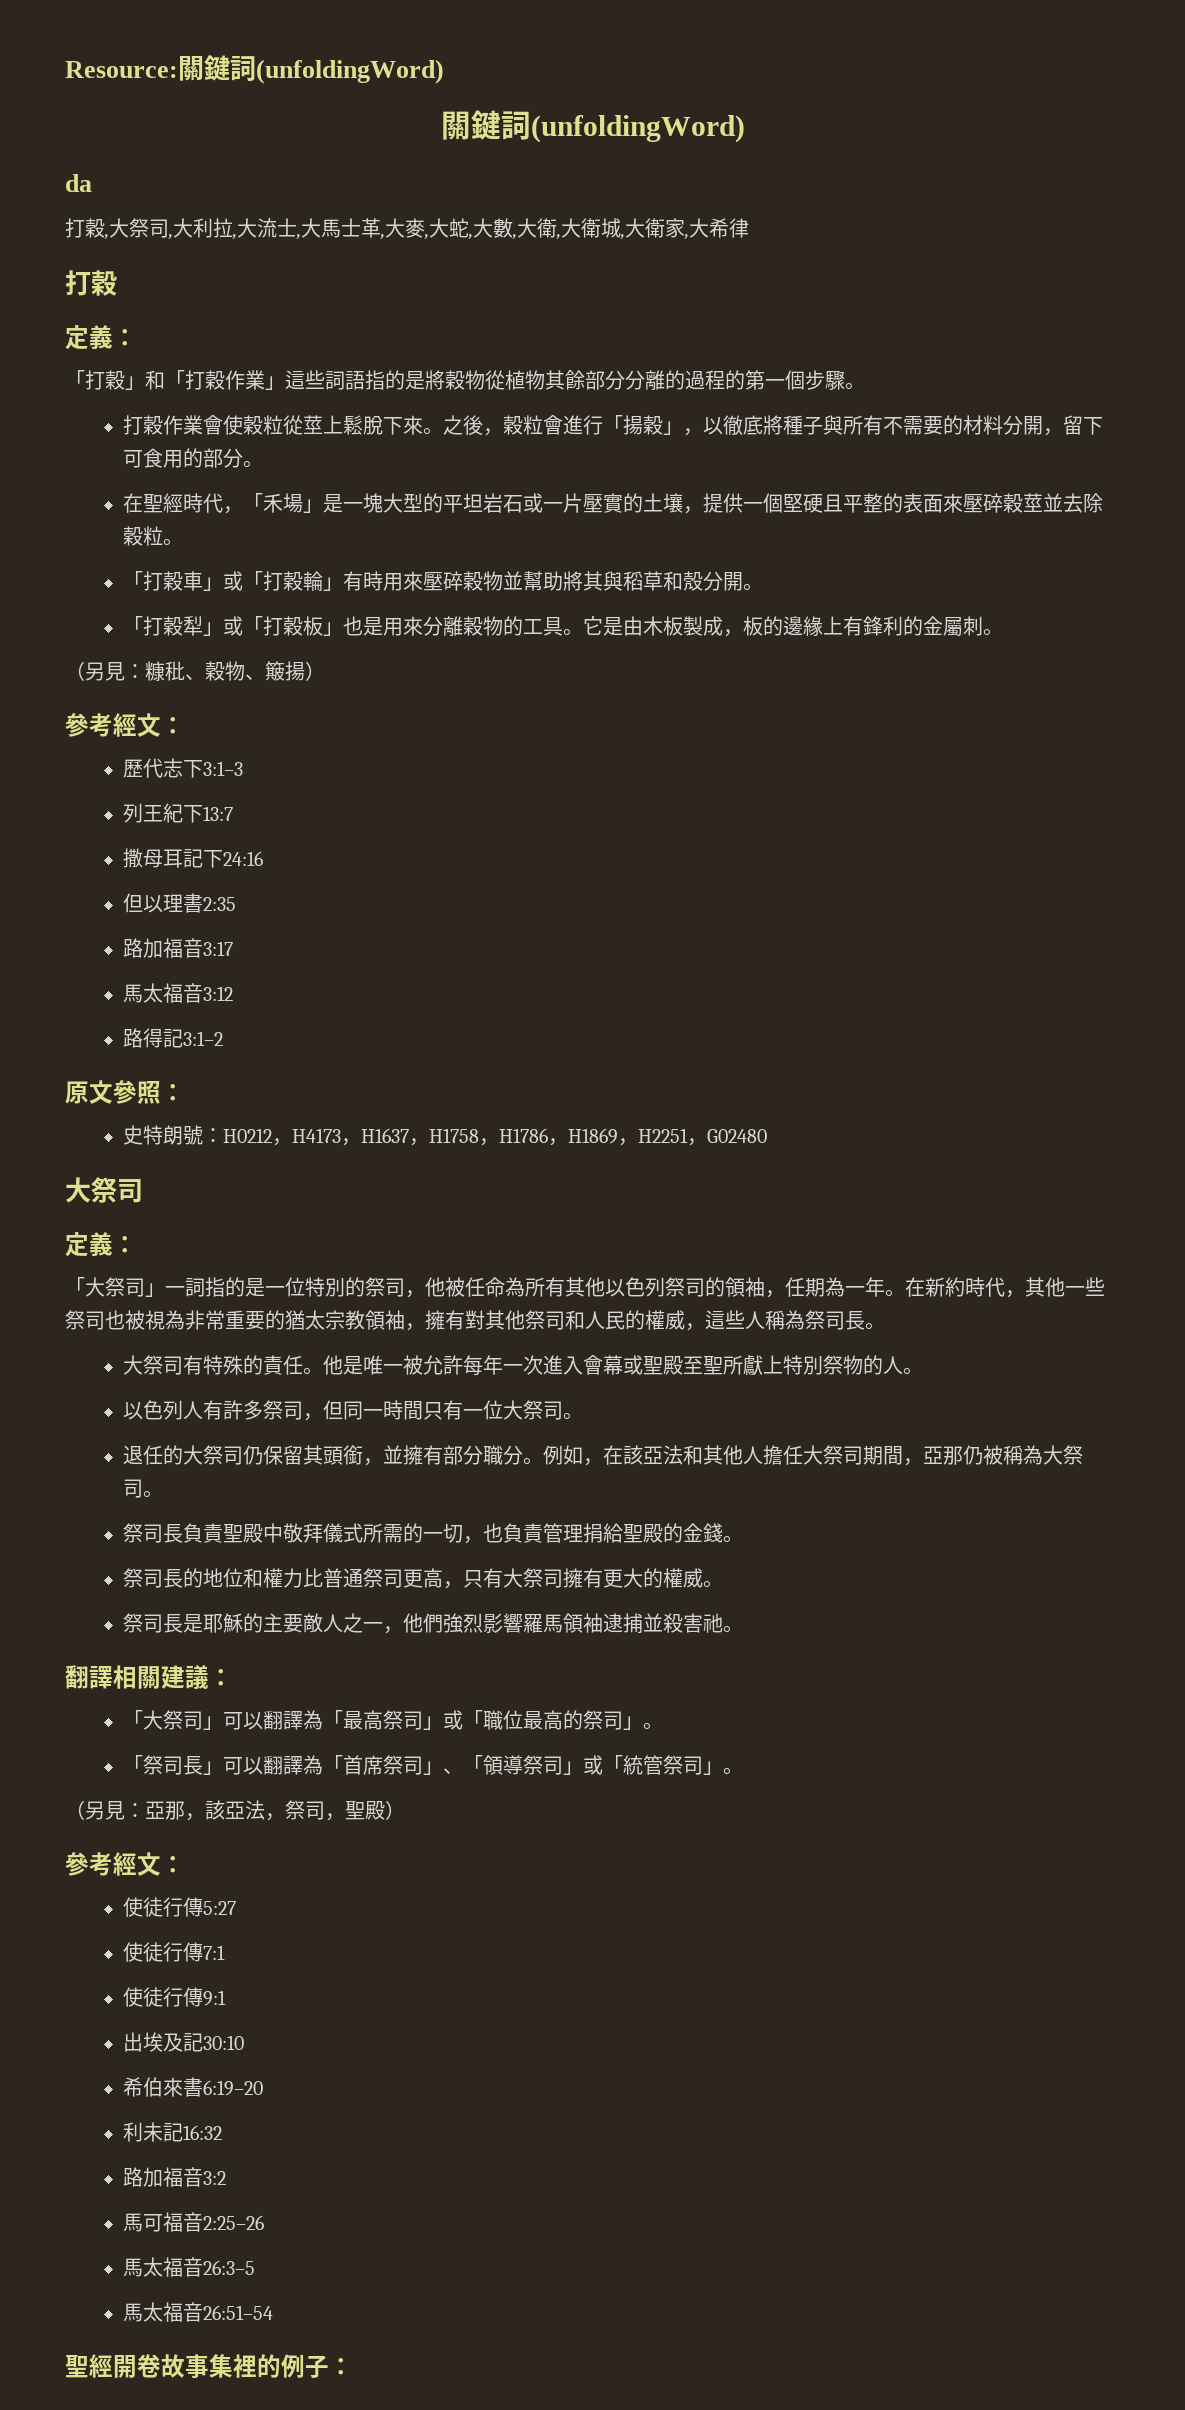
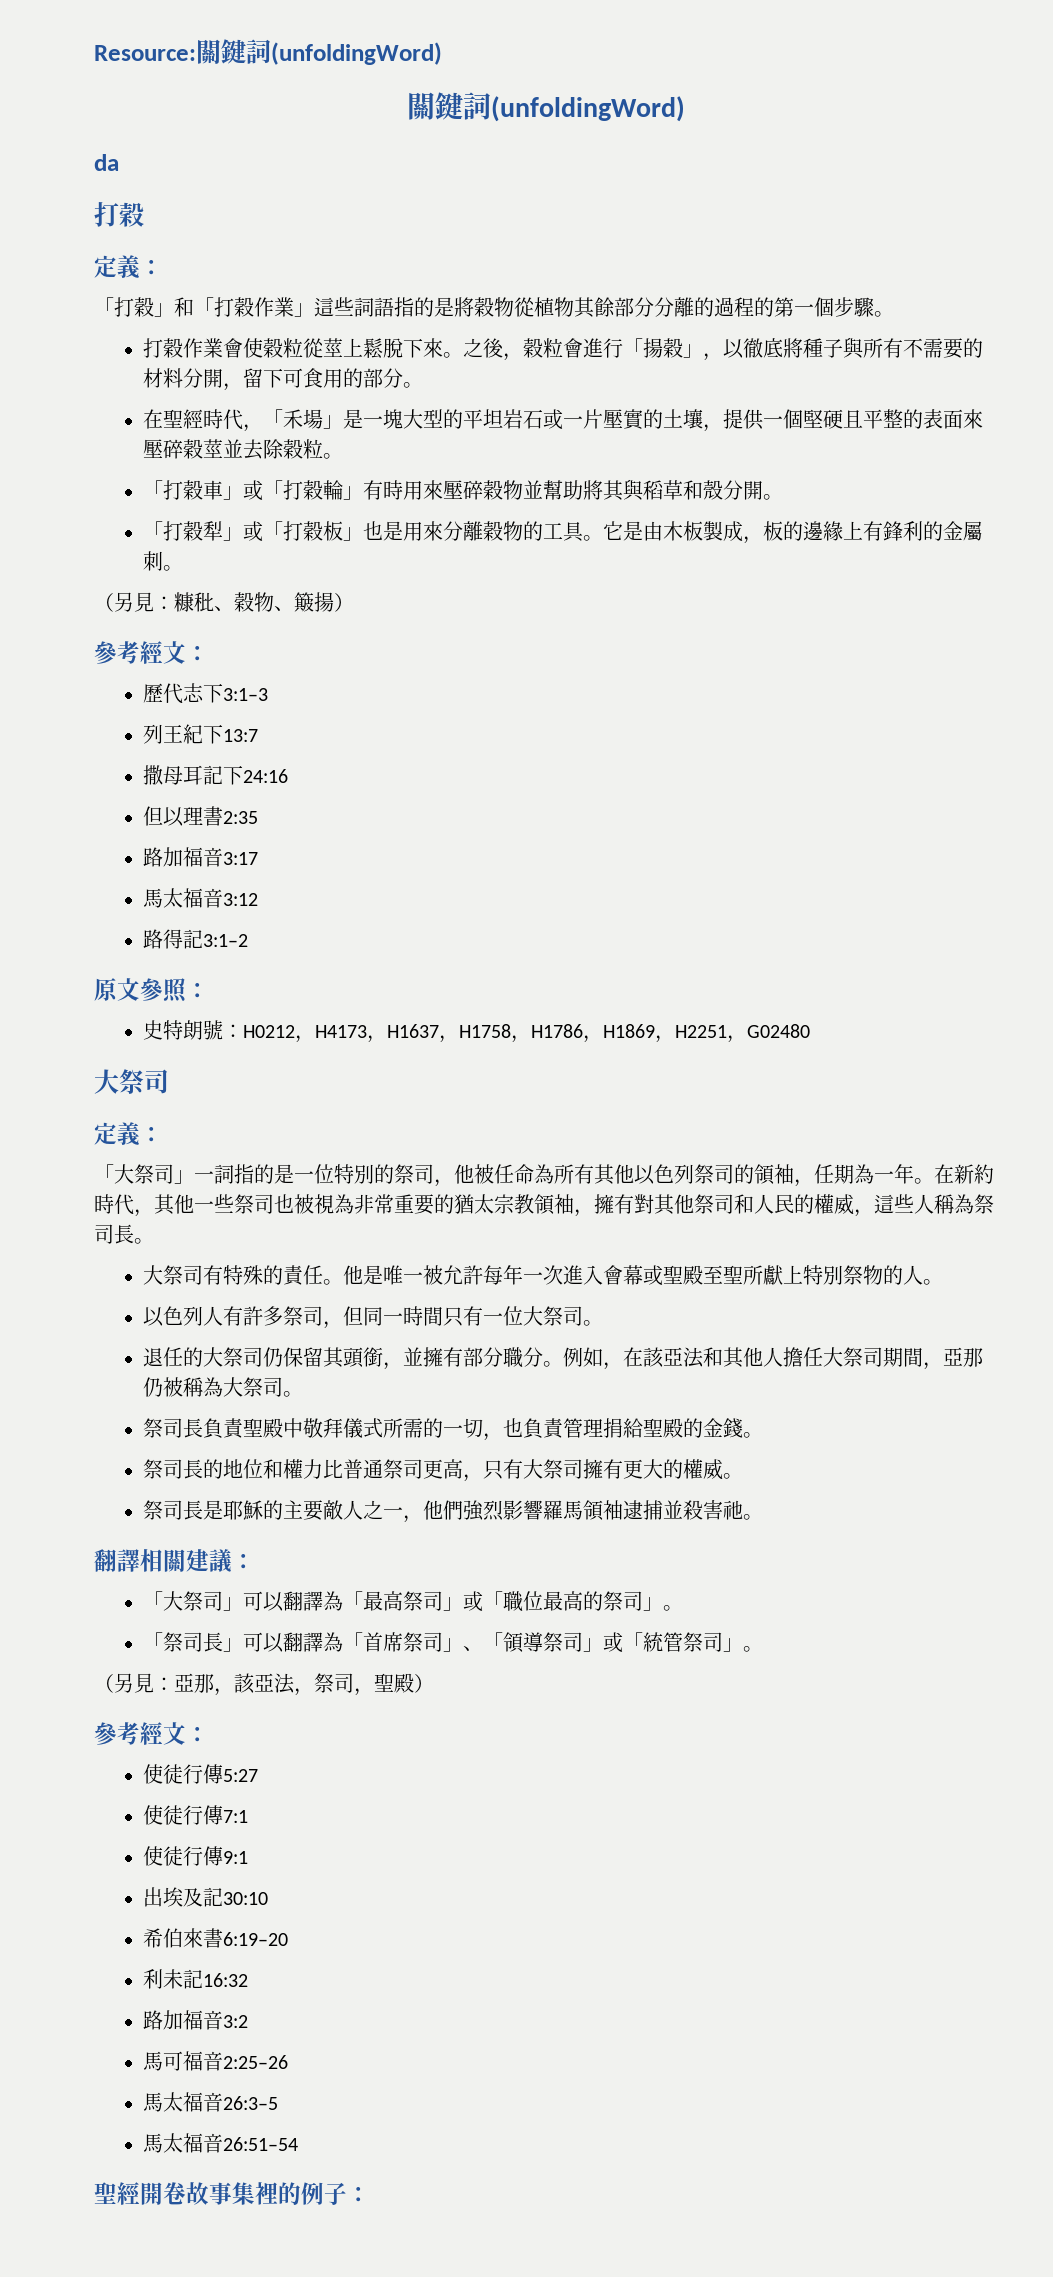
- 打穀,大祭司,大利拉,大流士,大馬士革,大麥,大蛇,大數,大衛,大衛城,大衛家,大希律

